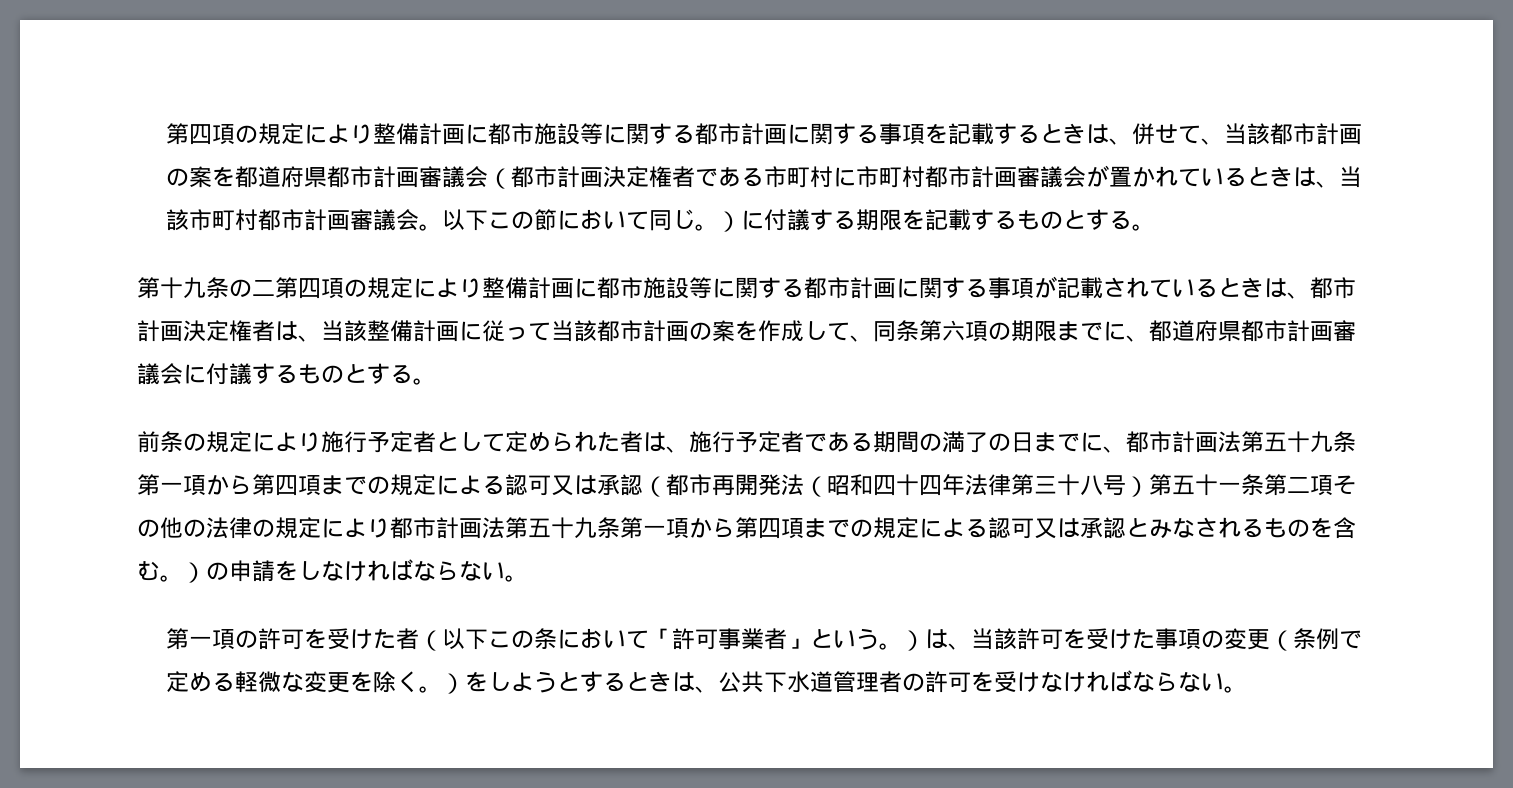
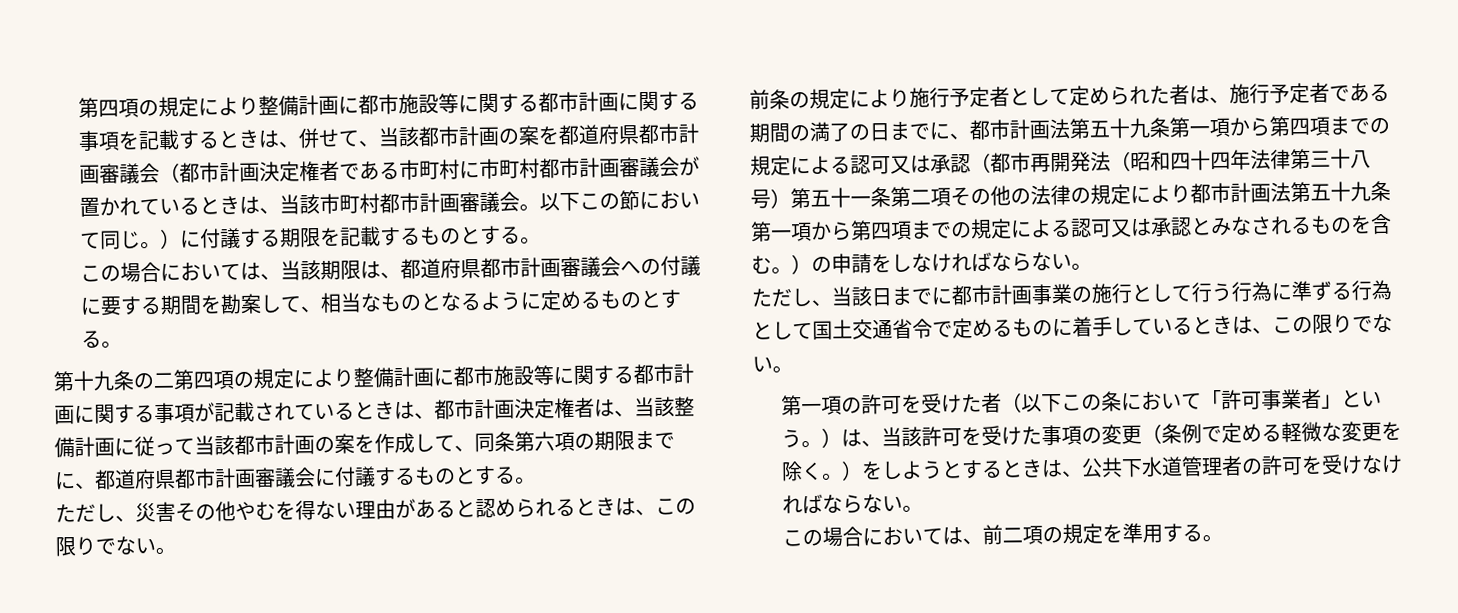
+ この場合においては、当該期限は、都道府県都市計画審議会への付議に要する期間を勘案して、相当なものとなるように定めるものとする。
+ ただし、災害その他やむを得ない理由があると認められるときは、この限りでない。
+ ただし、当該日までに都市計画事業の施行として行う行為に準ずる行為として国土交通省令で定めるものに着手しているときは、この限りでない。
+ この場合においては、前二項の規定を準用する。

